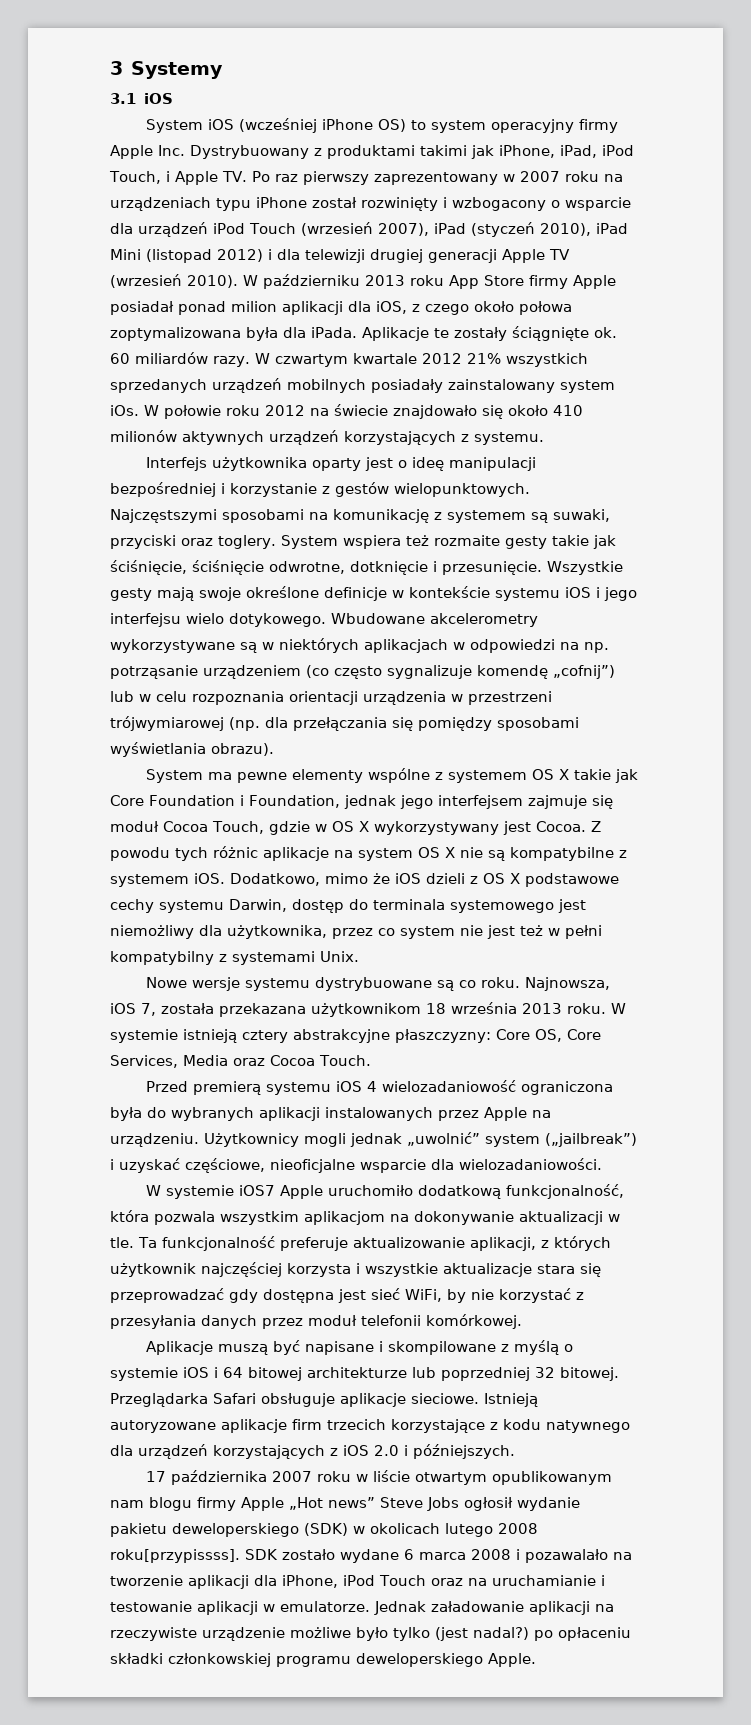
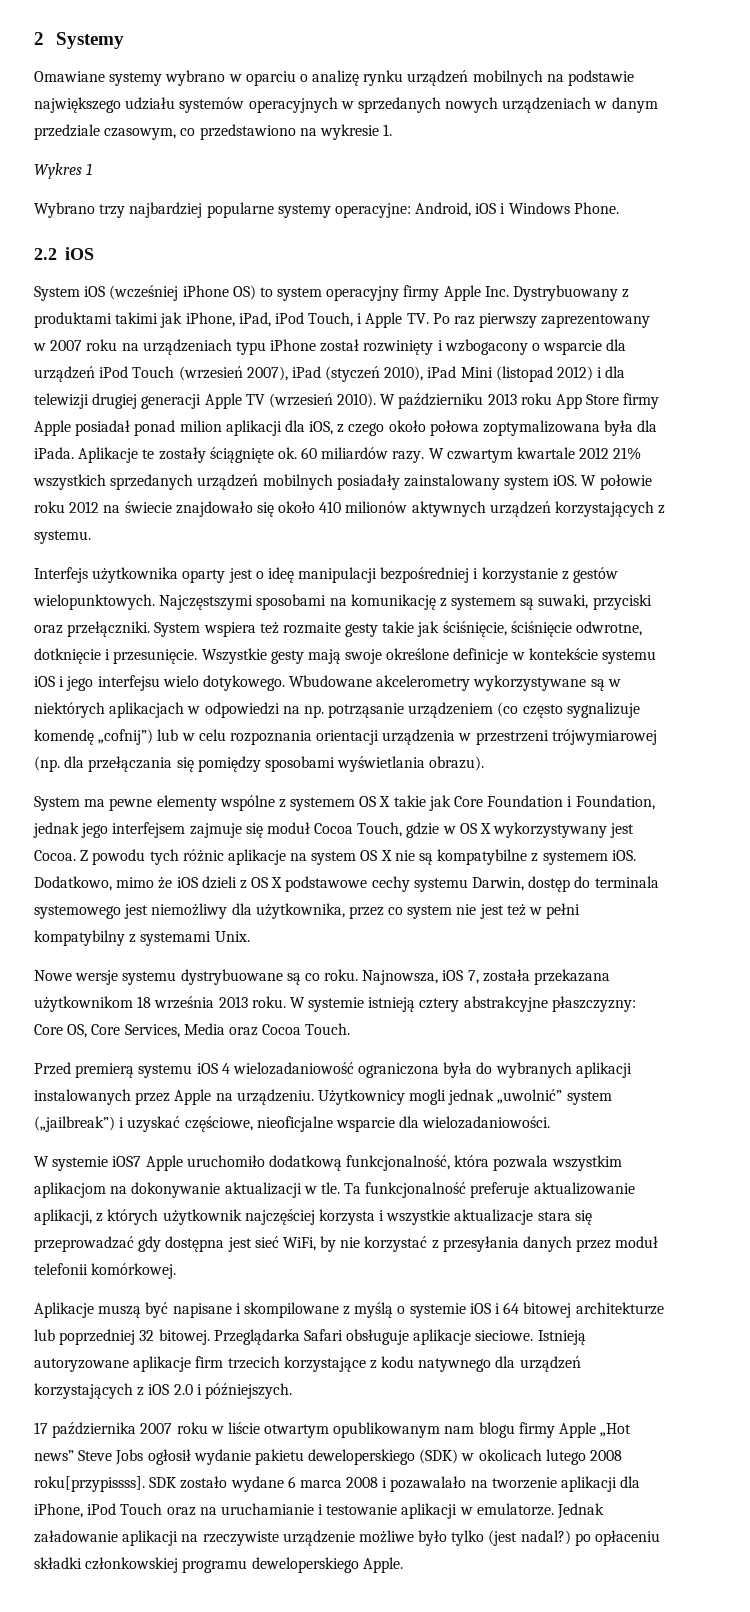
- 3 Systemy
+ 2 Systemy
- 3.1 iOS
+ Omawiane systemy wybrano w oparciu o analizę rynku urządzeń mobilnych na podstawie największego udziału systemów operacyjnych w sprzedanych nowych urządzeniach w danym przedziale czasowym, co przedstawiono na wykresie 1.
+ Wykres 1
+ Wybrano trzy najbardziej popularne systemy operacyjne: Android, iOS i Windows Phone.
+ 2.2 iOS
- W czwartym kwartale 2012 21% wszystkich sprzedanych urządzeń mobilnych posiadały zainstalowany system iOs.
+ W czwartym kwartale 2012 21% wszystkich sprzedanych urządzeń mobilnych posiadały zainstalowany system iOS.
- Najczęstszymi sposobami na komunikację z systemem są suwaki, przyciski oraz toglery.
+ Najczęstszymi sposobami na komunikację z systemem są suwaki, przyciski oraz przełączniki.

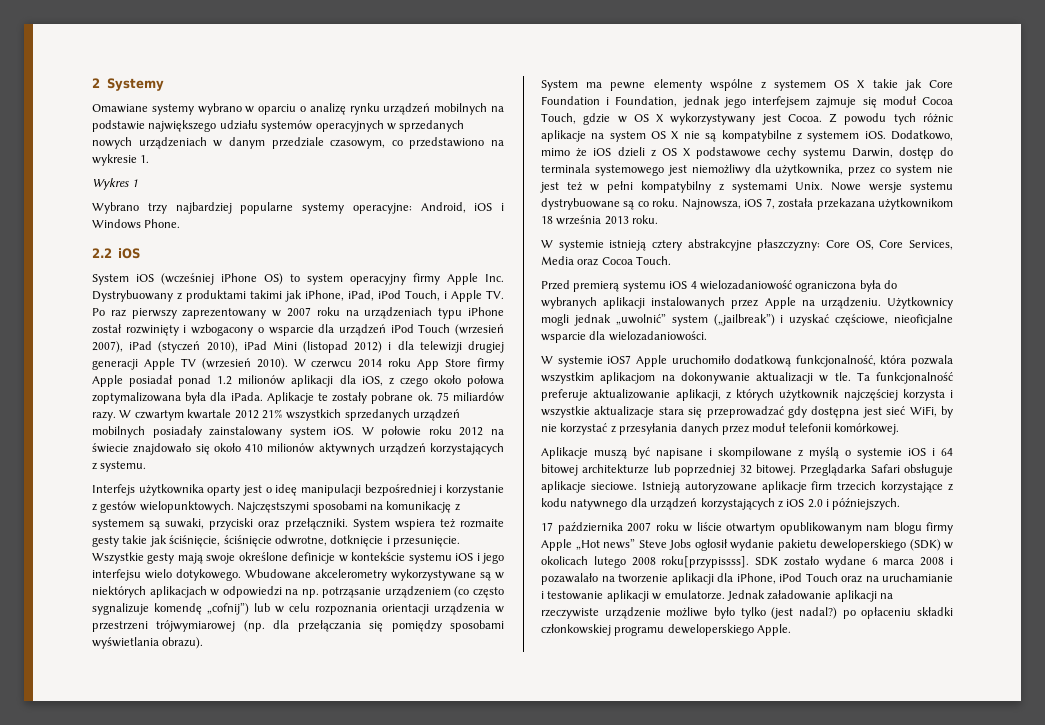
- W październiku 2013 roku App Store firmy Apple posiadał ponad milion aplikacji dla iOS, z czego około połowa zoptymalizowana była dla iPada.
+ W czerwcu 2014 roku App Store firmy Apple posiadał ponad 1.2 milionów aplikacji dla iOS, z czego około połowa zoptymalizowana była dla iPada.
- Aplikacje te zostały ściągnięte ok. 60 miliardów razy.
+ Aplikacje te zostały pobrane ok. 75 miliardów razy.
- Dodatkowo, mimo że iOS dzieli z OS X podstawowe cechy systemu Darwin, dostęp do terminala systemowego jest niemożliwy dla użytkownika, przez co system nie jest też w pełni kompatybilny z systemami Unix.
- Nowe wersje systemu dystrybuowane są co roku.
+ Dodatkowo, mimo że iOS dzieli z OS X podstawowe cechy systemu Darwin, dostęp do terminala systemowego jest niemożliwy dla użytkownika, przez co system nie jest też w pełni kompatybilny z systemami Unix. Nowe wersje systemu dystrybuowane są co roku.
- Najnowsza, iOS 7, została przekazana użytkownikom 18 września 2013 roku. W systemie istnieją cztery abstrakcyjne płaszczyzny: Core OS, Core Services, Media oraz Cocoa Touch.
+ Najnowsza, iOS 7, została przekazana użytkownikom 18 września 2013 roku.
+ W systemie istnieją cztery abstrakcyjne płaszczyzny: Core OS, Core Services, Media oraz Cocoa Touch.

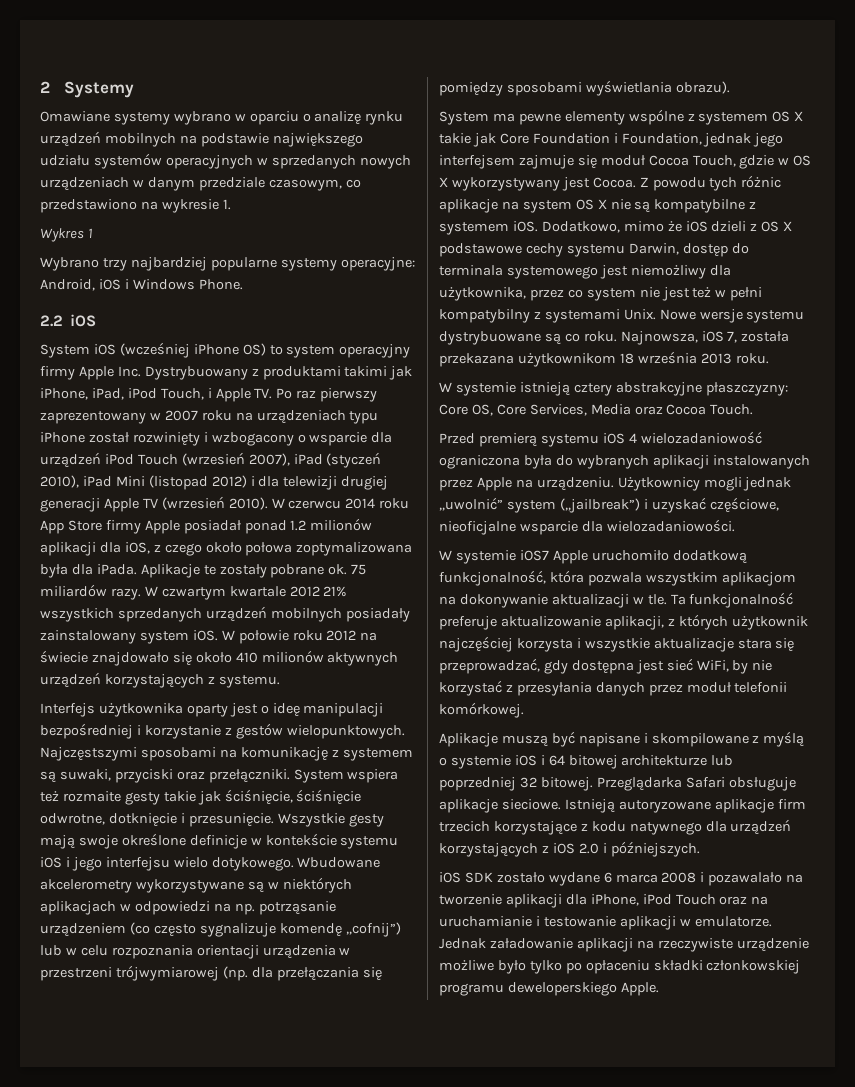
- Ta funkcjonalność preferuje aktualizowanie aplikacji, z których użytkownik najczęściej korzysta i wszystkie aktualizacje stara się przeprowadzać gdy dostępna jest sieć WiFi, by nie korzystać z przesyłania danych przez moduł telefonii komórkowej.
+ Ta funkcjonalność preferuje aktualizowanie aplikacji, z których użytkownik najczęściej korzysta i wszystkie aktualizacje stara się przeprowadzać, gdy dostępna jest sieć WiFi, by nie korzystać z przesyłania danych przez moduł telefonii komórkowej.
- 17 października 2007 roku w liście otwartym opublikowanym nam blogu firmy Apple „Hot news” Steve Jobs ogłosił wydanie pakietu deweloperskiego (SDK) w okolicach lutego 2008 roku[przypissss]. SDK zostało wydane 6 marca 2008 i pozawalało na tworzenie aplikacji dla iPhone, iPod Touch oraz na uruchamianie i testowanie aplikacji w emulatorze.
+ iOS SDK zostało wydane 6 marca 2008 i pozawalało na tworzenie aplikacji dla iPhone, iPod Touch oraz na uruchamianie i testowanie aplikacji w emulatorze.
- Jednak załadowanie aplikacji na rzeczywiste urządzenie możliwe było tylko (jest nadal?) po opłaceniu składki członkowskiej programu deweloperskiego Apple.
+ Jednak załadowanie aplikacji na rzeczywiste urządzenie możliwe było tylko po opłaceniu składki członkowskiej programu deweloperskiego Apple.

